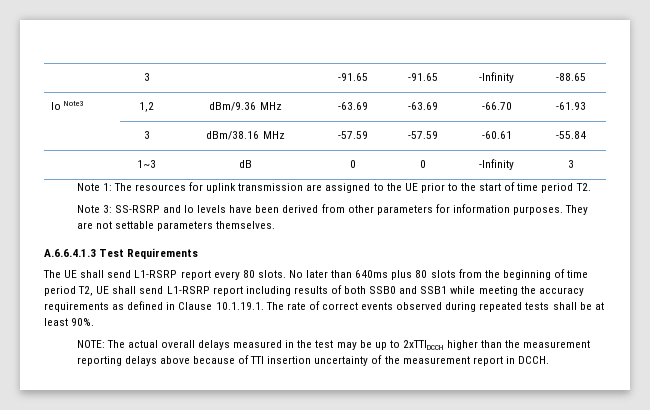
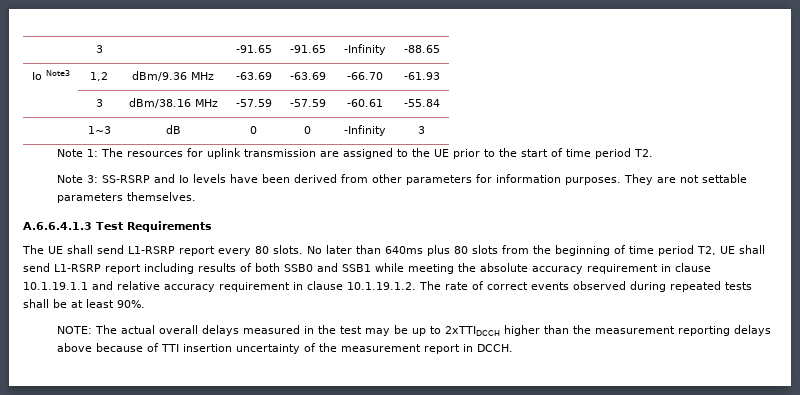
- No later than 640ms plus 80 slots from the beginning of time period T2, UE shall send L1-RSRP report including results of both SSB0 and SSB1 while meeting the accuracy requirements as defined in Clause 10.1.19.1. The rate of correct events observed during repeated tests shall be at least 90%.
+ No later than 640ms plus 80 slots from the beginning of time period T2, UE shall send L1-RSRP report including results of both SSB0 and SSB1 while meeting the absolute accuracy requirement in clause 10.1.19.1.1 and relative accuracy requirement in clause 10.1.19.1.2. The rate of correct events observed during repeated tests shall be at least 90%.

